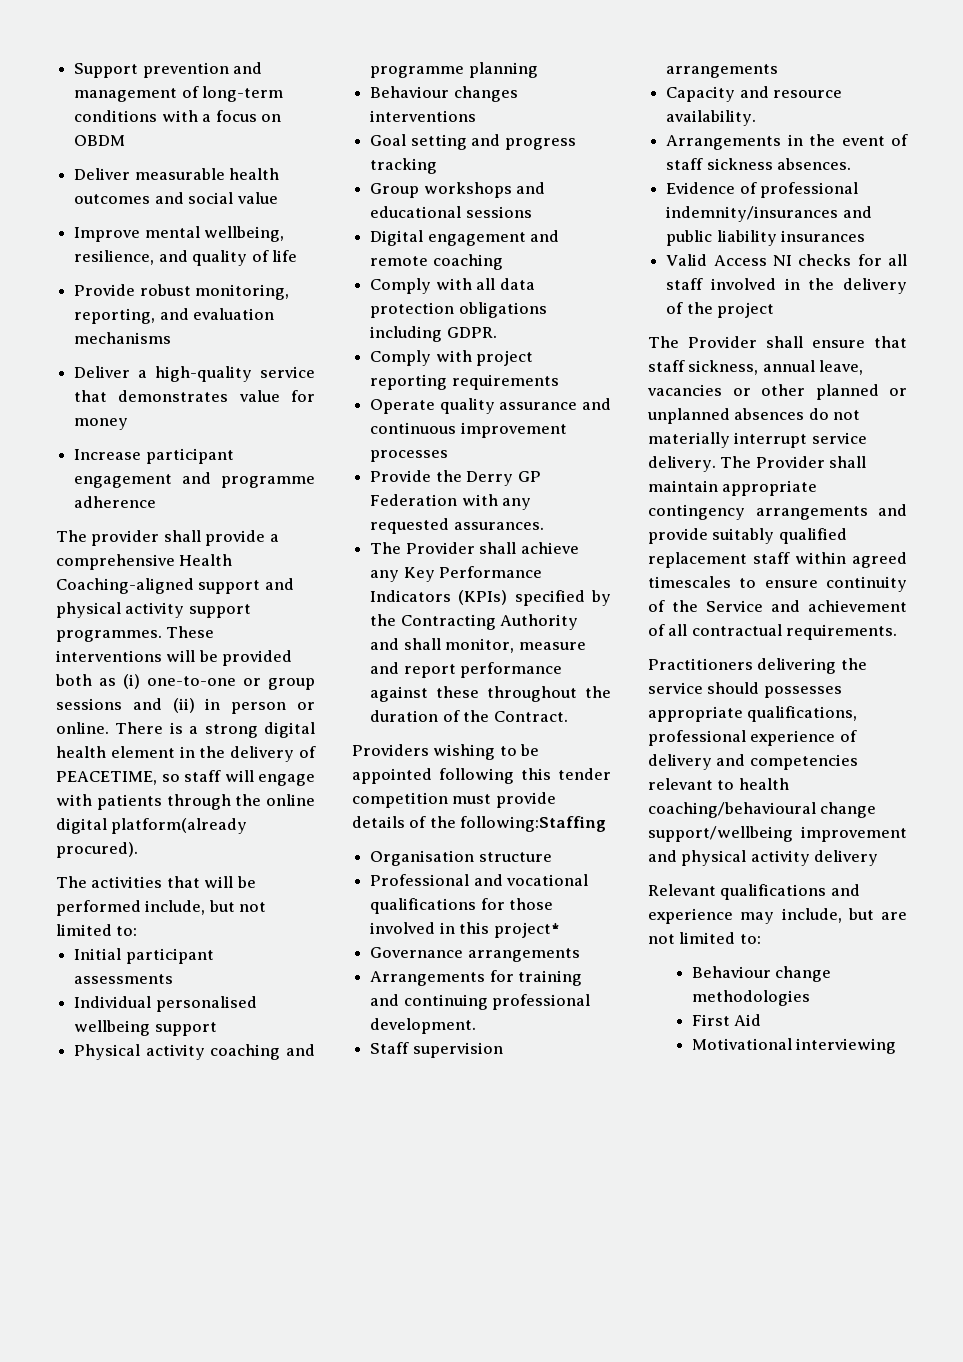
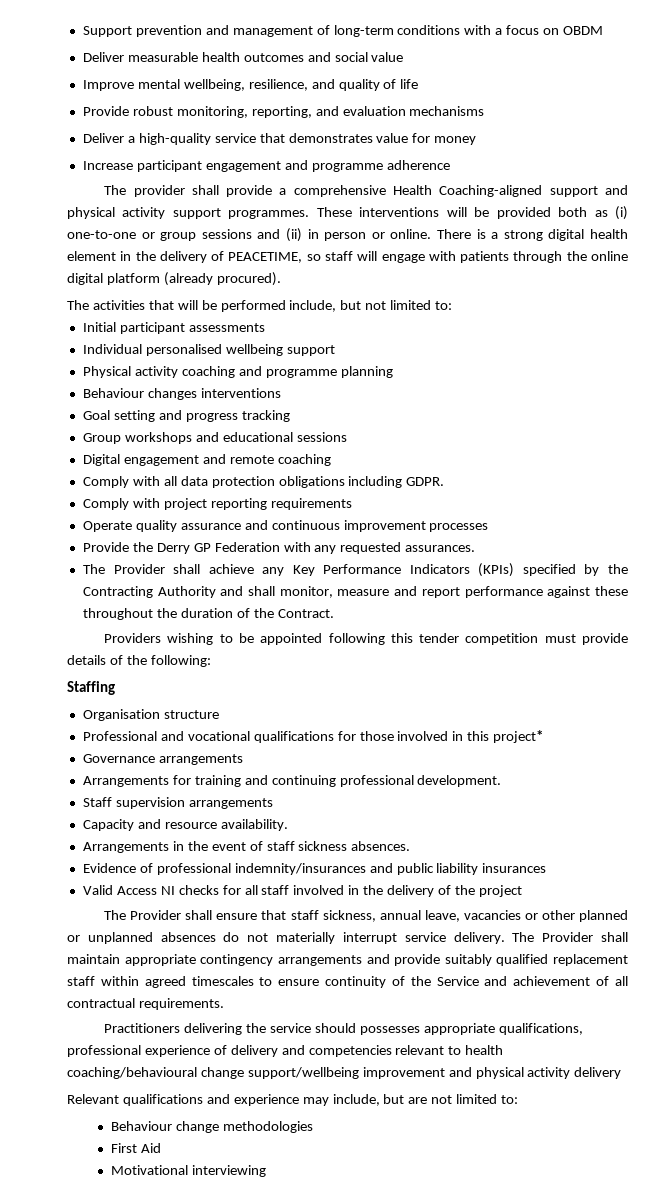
- There is a strong digital health element in the delivery of PEACETIME, so staff will engage with patients through the online digital platform(already procured).
+ There is a strong digital health element in the delivery of PEACETIME, so staff will engage with patients through the online digital platform (already procured).
- Providers wishing to be appointed following this tender competition must provide details of the following:Staffing
+ Providers wishing to be appointed following this tender competition must provide details of the following:
+ Staffing

